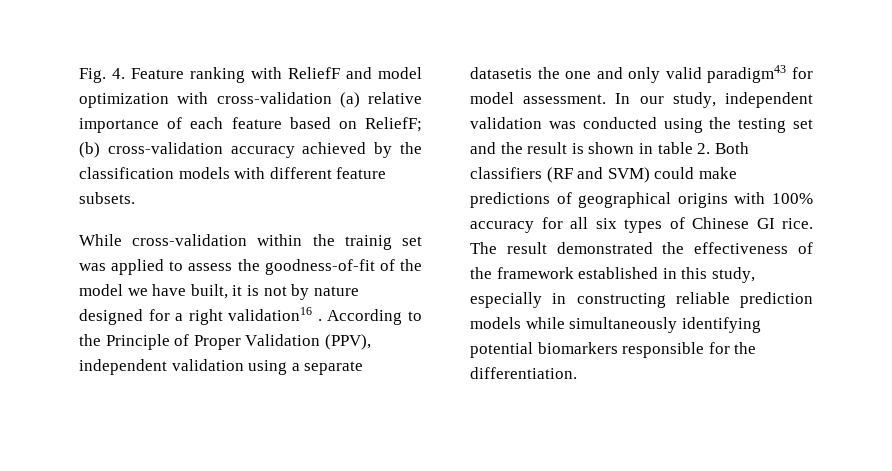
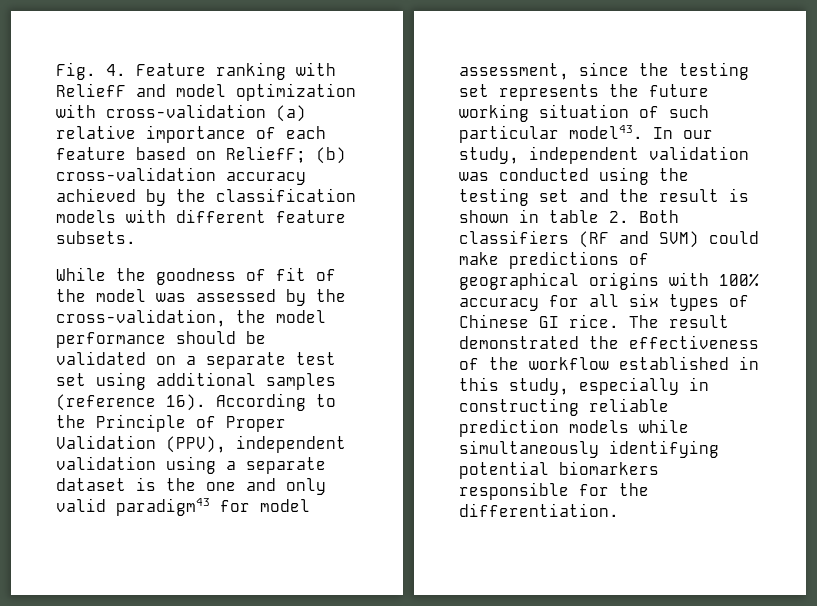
- While cross-validation within the trainig set was applied to assess the goodness-of-fit of the model we have built, it is not by nature designed for a right validation16 .
+ While the goodness of fit of the model was assessed by the cross-validation, the model performance should be validated on a separate test set using additional samples (reference 16).
- According to the Principle of Proper Validation (PPV), independent validation using a separate datasetis the one and only valid paradigm43 for model assessment.
+ According to the Principle of Proper Validation (PPV), independent validation using a separate dataset is the one and only valid paradigm43 for model assessment, since the testing set represents the future working situation of such particular model43.
- The result demonstrated the effectiveness of the framework established in this study, especially in constructing reliable prediction models while simultaneously identifying potential biomarkers responsible for the differentiation.
+ The result demonstrated the effectiveness of the workflow established in this study, especially in constructing reliable prediction models while simultaneously identifying potential biomarkers responsible for the differentiation.

